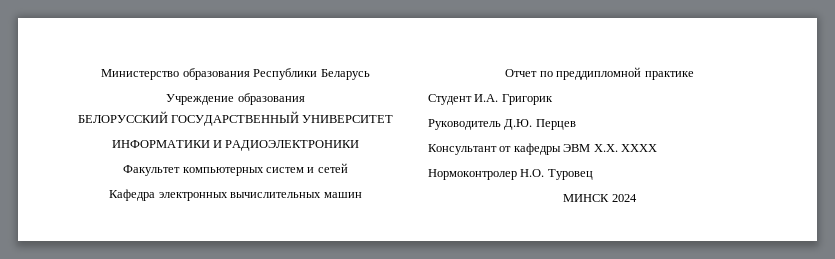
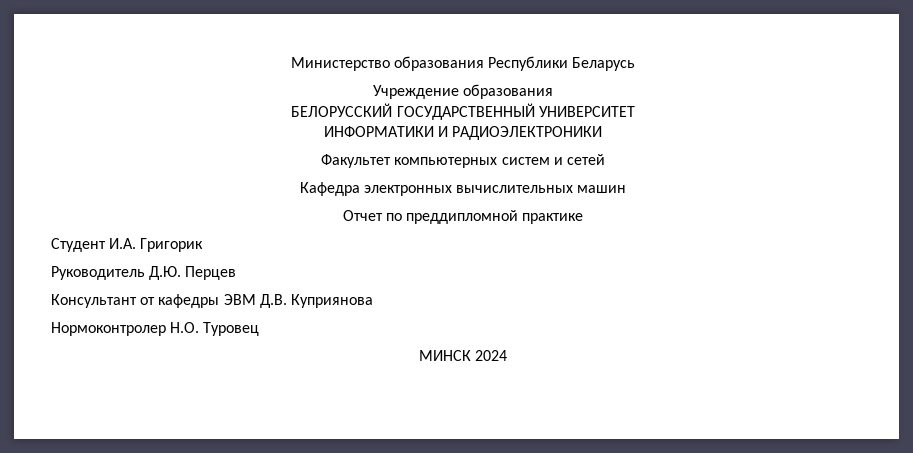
- Консультант от кафедры ЭВМ Х.Х. ХХХХ
+ Консультант от кафедры ЭВМ Д.В. Куприянова

